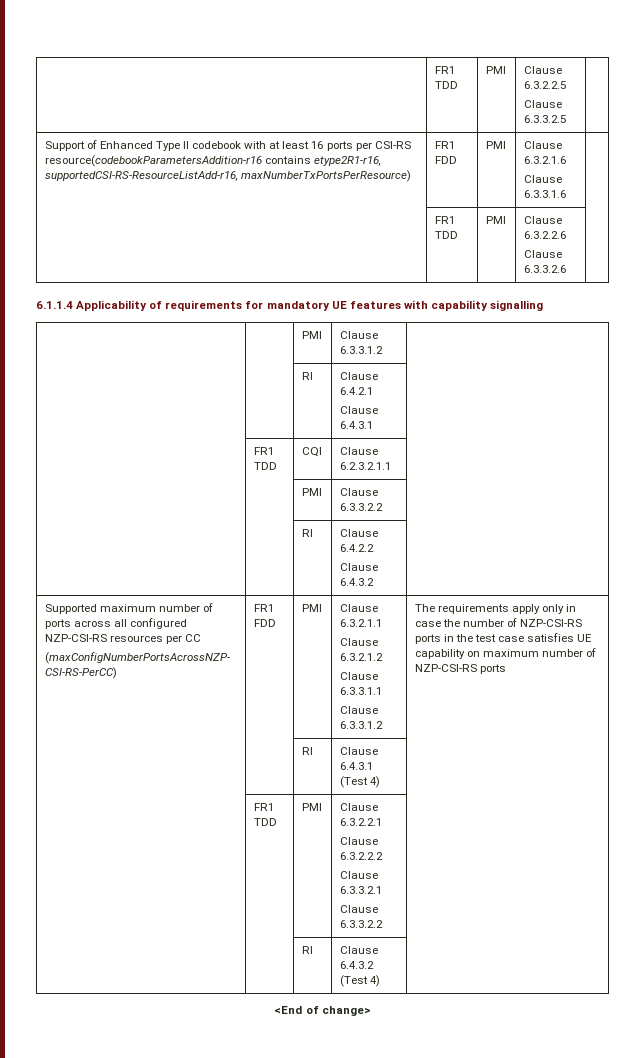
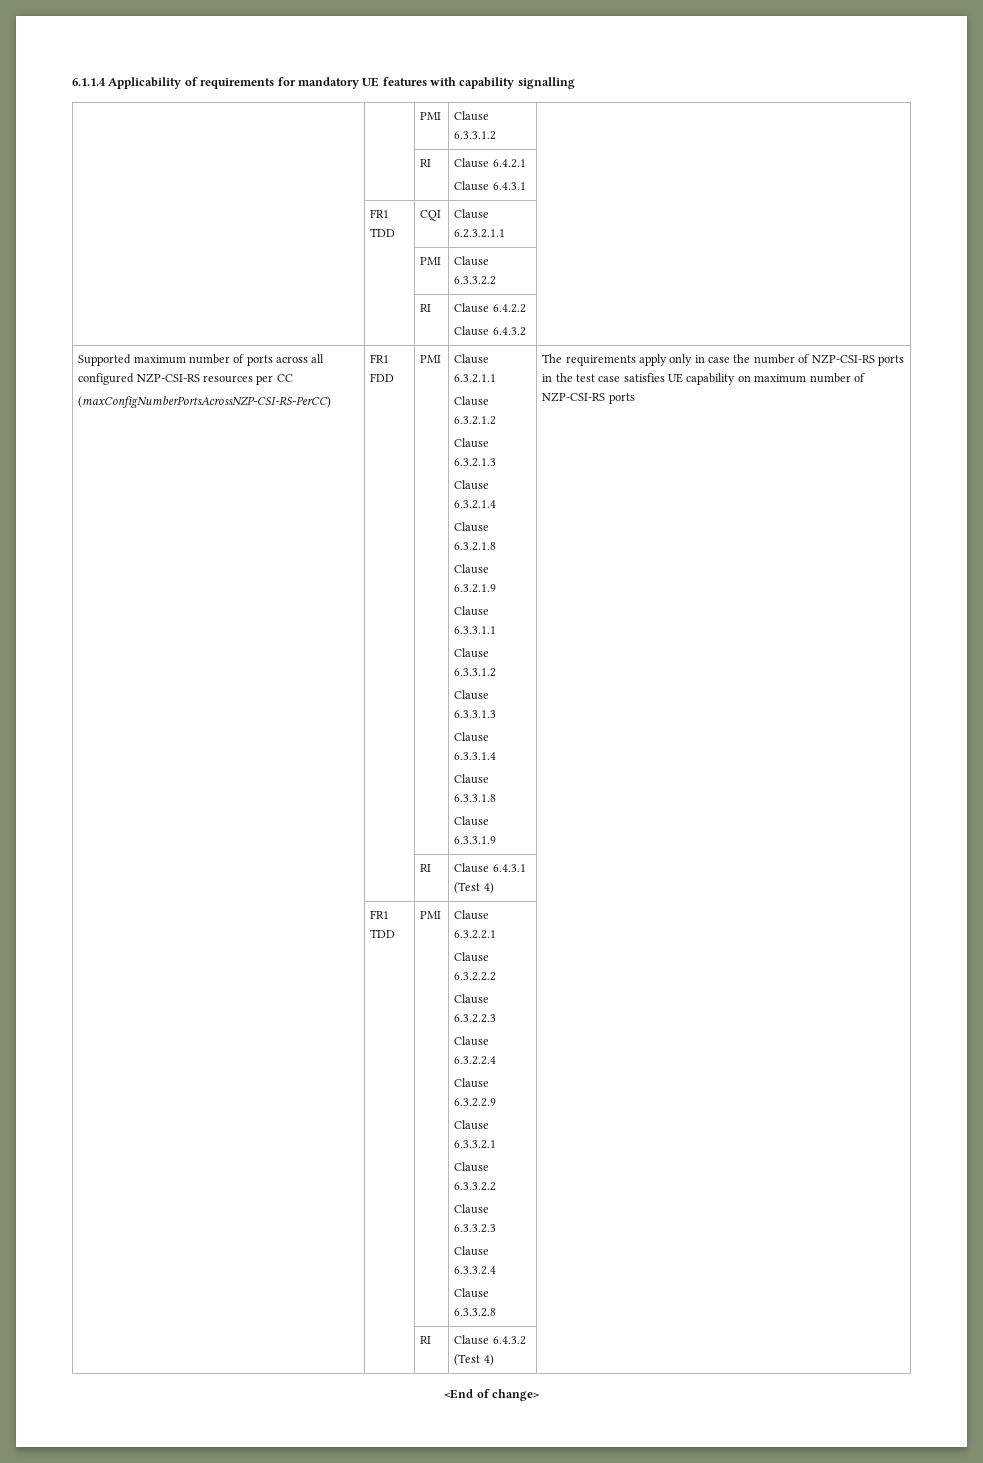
- | FR1 TDD | PMI | Clause 6.3.2.2.5
- Clause 6.3.3.2.5 |
- Support of Enhanced Type II codebook with at least 16 ports per CSI-RS resource(codebookParametersAddition-r16 contains etype2R1-r16, supportedCSI-RS-ResourceListAdd-r16, maxNumberTxPortsPerResource) | FR1 FDD | PMI | Clause 6.3.2.1.6
- Clause 6.3.3.1.6 |
- | FR1 TDD | PMI | Clause 6.3.2.2.6
- Clause 6.3.3.2.6 |
+ Clause 6.3.2.1.3
+ Clause 6.3.2.1.4
+ Clause 6.3.2.1.8
+ Clause 6.3.2.1.9
  Clause 6.3.3.1.1
  Clause 6.3.3.1.2
+ Clause 6.3.3.1.3
+ Clause 6.3.3.1.4
+ Clause 6.3.3.1.8
+ Clause 6.3.3.1.9
  | FR1 TDD | PMI | Clause 6.3.2.2.1
  Clause 6.3.2.2.2
+ Clause 6.3.2.2.3
+ Clause 6.3.2.2.4
+ Clause 6.3.2.2.9
  Clause 6.3.3.2.1
- Clause 6.3.3.2.2 |
+ Clause 6.3.3.2.2
+ Clause 6.3.3.2.3
+ Clause 6.3.3.2.4
+ Clause 6.3.3.2.8 |

